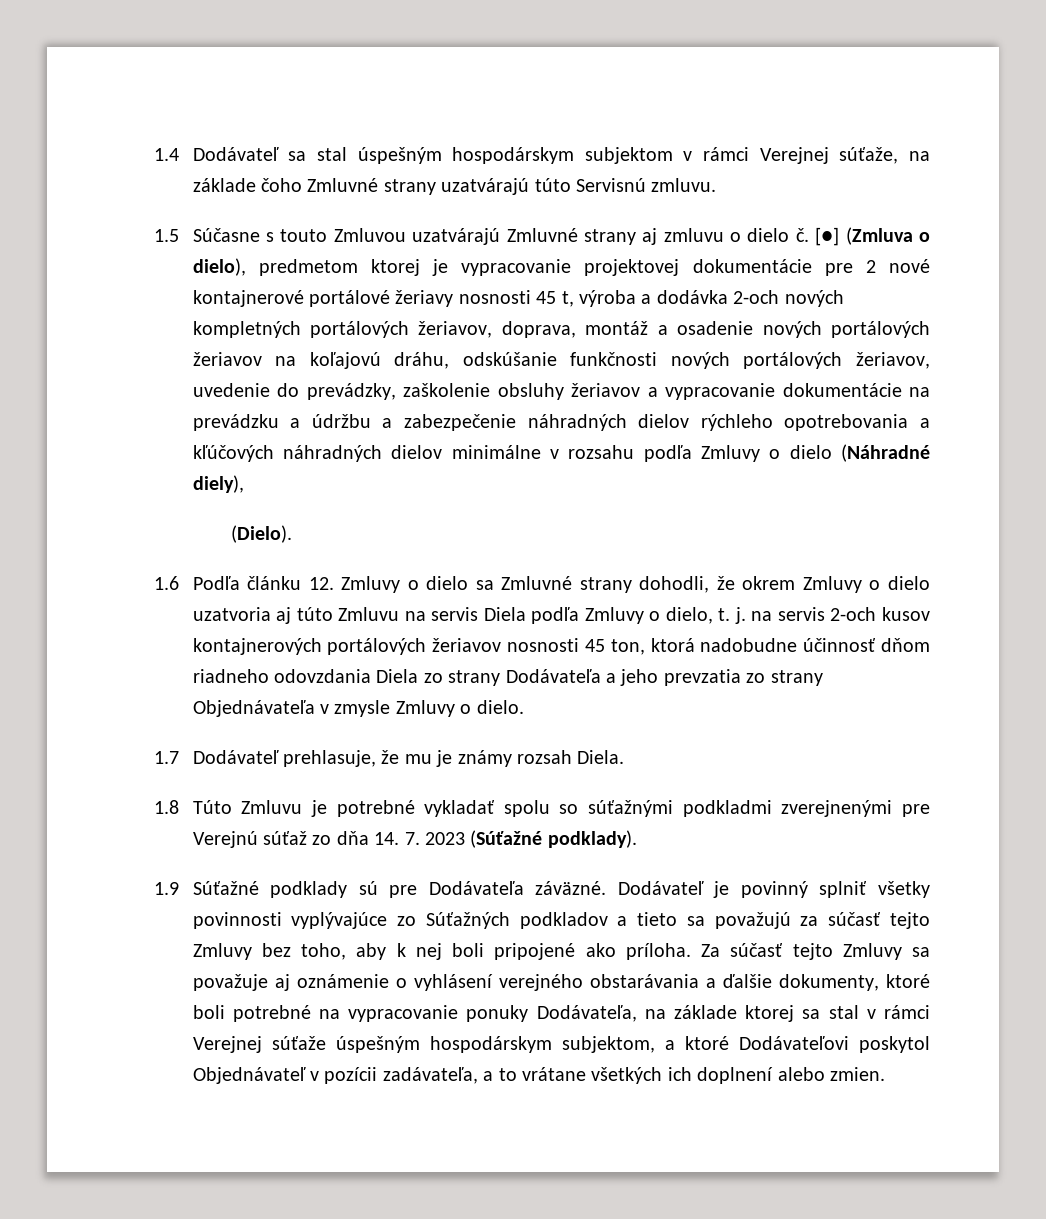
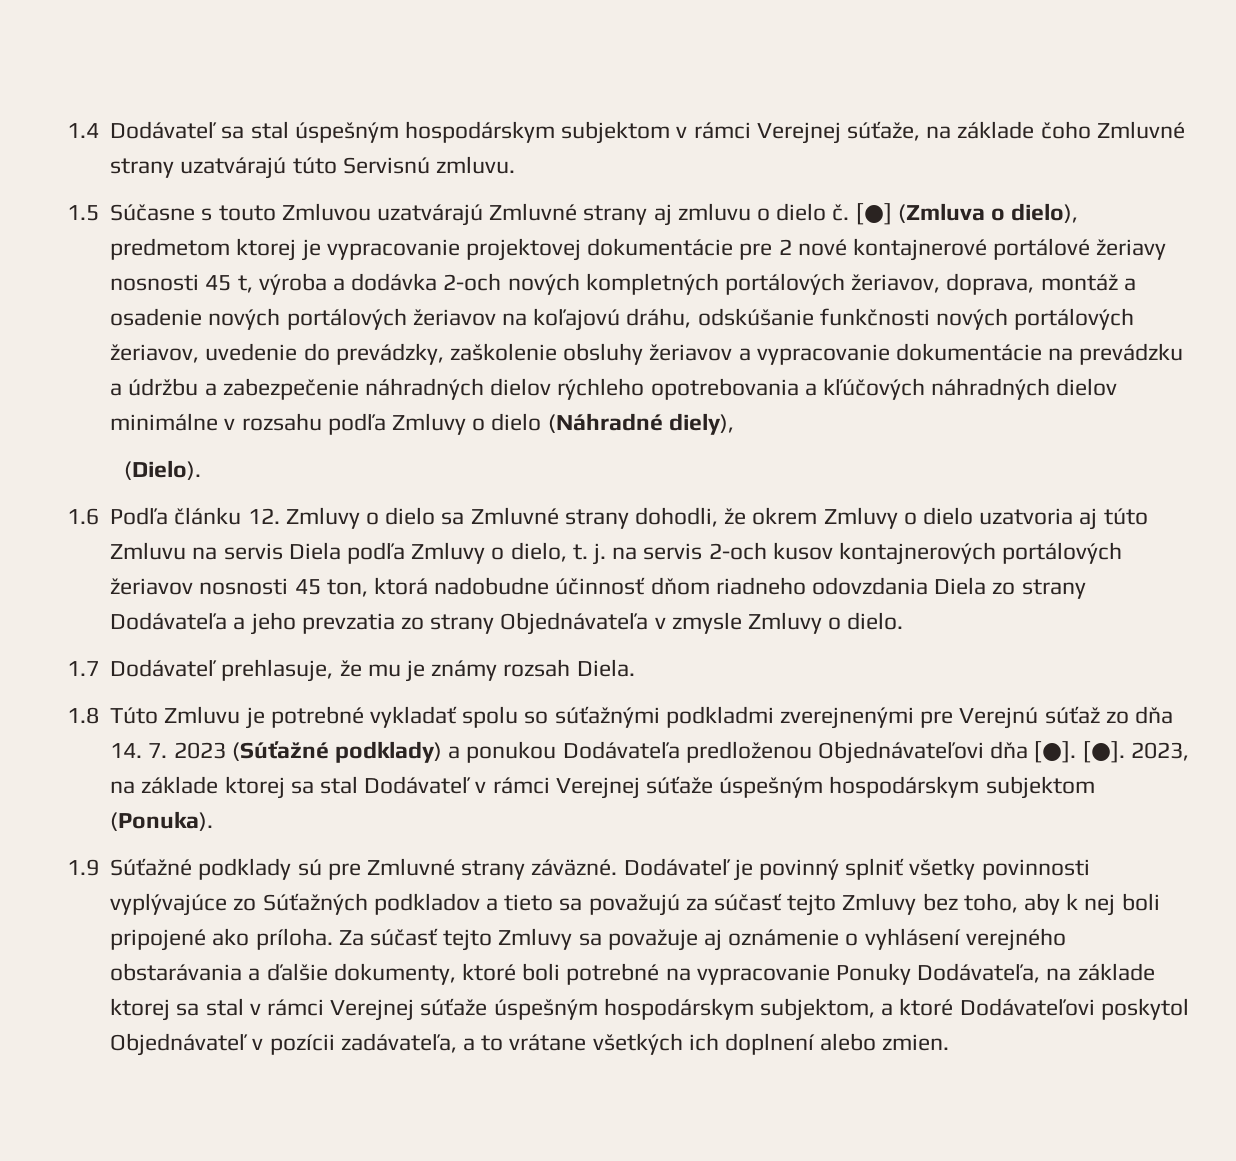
- 1.8 Túto Zmluvu je potrebné vykladať spolu so súťažnými podkladmi zverejnenými pre Verejnú súťaž zo dňa 14. 7. 2023 (Súťažné podklady).
+ 1.8 Túto Zmluvu je potrebné vykladať spolu so súťažnými podkladmi zverejnenými pre Verejnú súťaž zo dňa 14. 7. 2023 (Súťažné podklady) a ponukou Dodávateľa predloženou Objednávateľovi dňa [●]. [●]. 2023, na základe ktorej sa stal Dodávateľ v rámci Verejnej súťaže úspešným hospodárskym subjektom (Ponuka).
- 1.9 Súťažné podklady sú pre Dodávateľa záväzné.
+ 1.9 Súťažné podklady sú pre Zmluvné strany záväzné.
- Za súčasť tejto Zmluvy sa považuje aj oznámenie o vyhlásení verejného obstarávania a ďalšie dokumenty, ktoré boli potrebné na vypracovanie ponuky Dodávateľa, na základe ktorej sa stal v rámci Verejnej súťaže úspešným hospodárskym subjektom, a ktoré Dodávateľovi poskytol Objednávateľ v pozícii zadávateľa, a to vrátane všetkých ich doplnení alebo zmien.
+ Za súčasť tejto Zmluvy sa považuje aj oznámenie o vyhlásení verejného obstarávania a ďalšie dokumenty, ktoré boli potrebné na vypracovanie Ponuky Dodávateľa, na základe ktorej sa stal v rámci Verejnej súťaže úspešným hospodárskym subjektom, a ktoré Dodávateľovi poskytol Objednávateľ v pozícii zadávateľa, a to vrátane všetkých ich doplnení alebo zmien.

